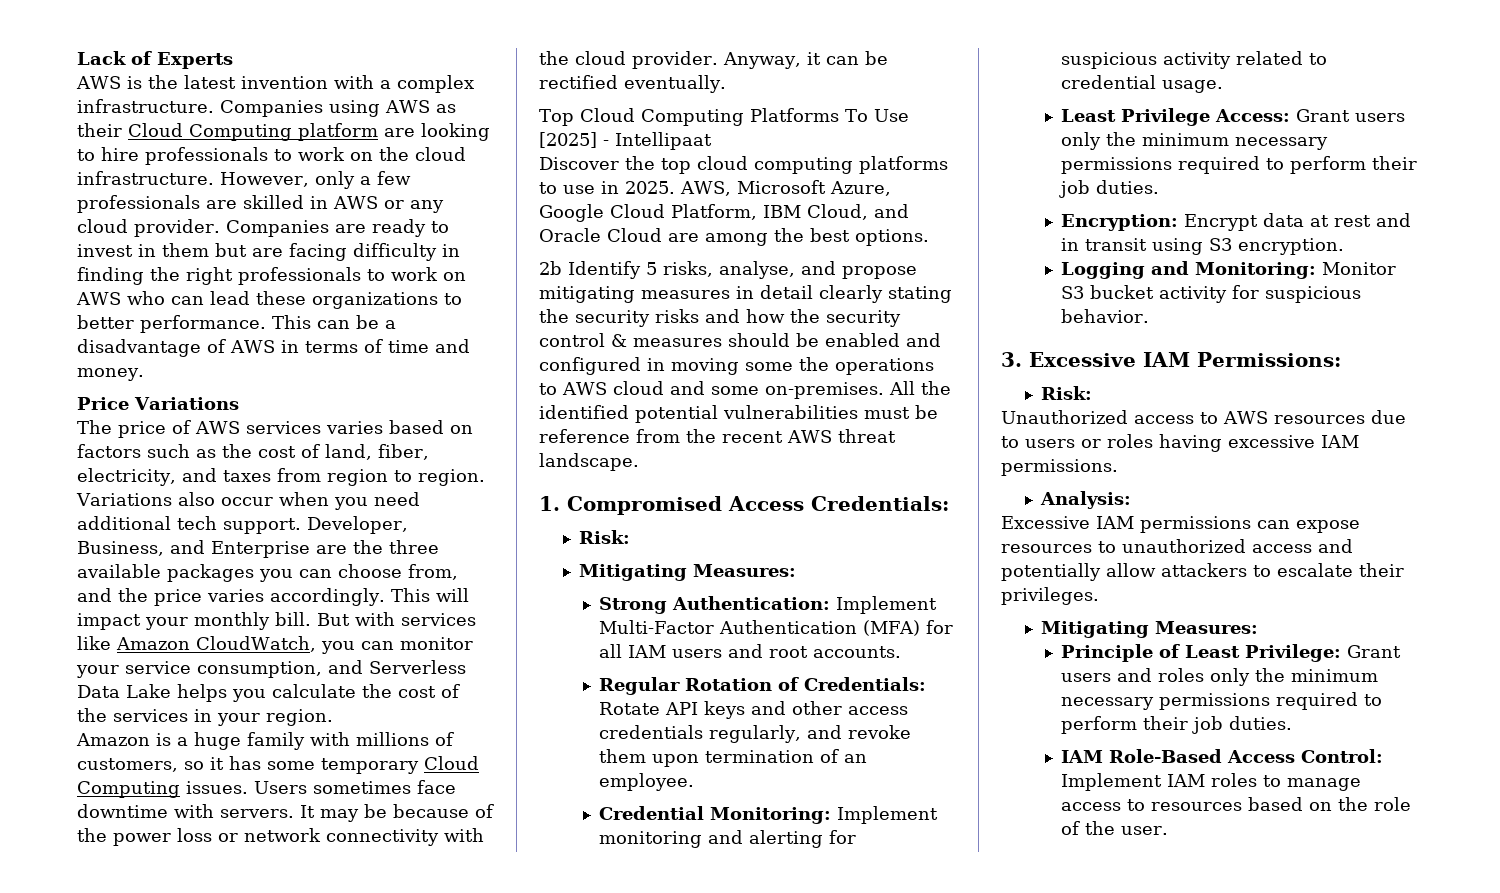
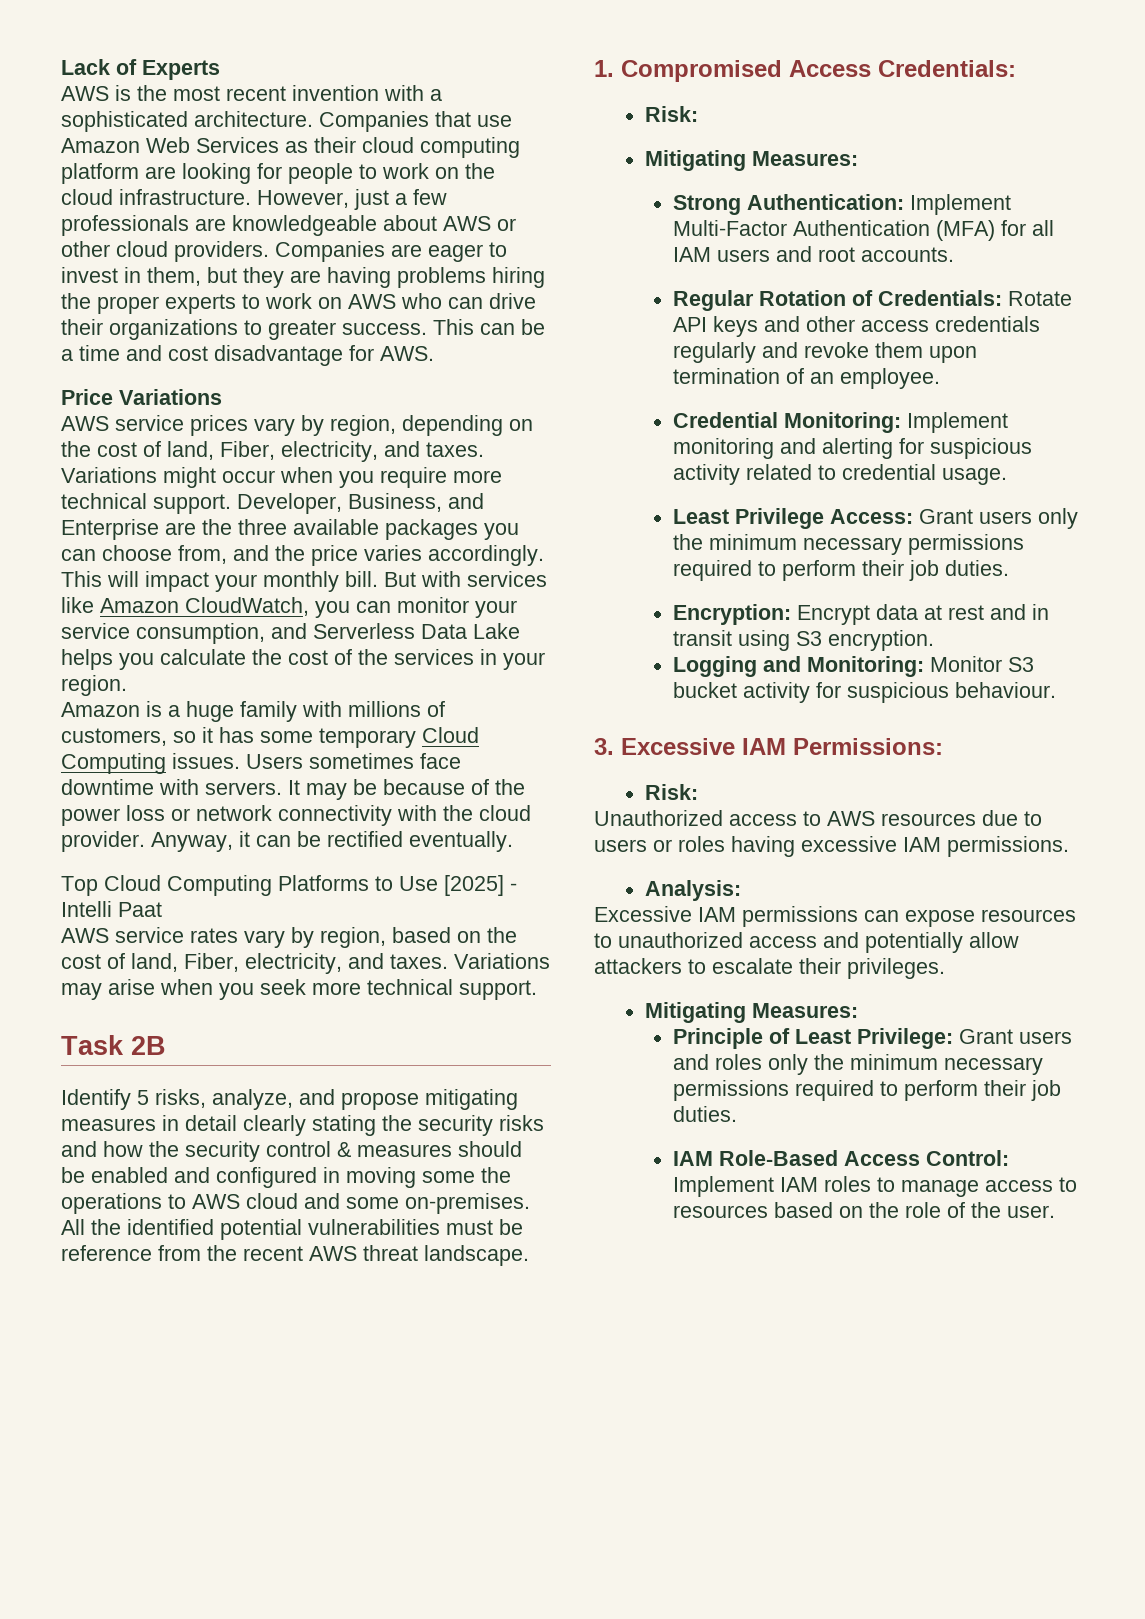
- AWS is the latest invention with a complex infrastructure. Companies using AWS as their Cloud Computing platform are looking to hire professionals to work on the cloud infrastructure.
+ AWS is the most recent invention with a sophisticated architecture. Companies that use Amazon Web Services as their cloud computing platform are looking for people to work on the cloud infrastructure.
- However, only a few professionals are skilled in AWS or any cloud provider.
+ However, just a few professionals are knowledgeable about AWS or other cloud providers.
- Companies are ready to invest in them but are facing difficulty in finding the right professionals to work on AWS who can lead these organizations to better performance. This can be a disadvantage of AWS in terms of time and money.
+ Companies are eager to invest in them, but they are having problems hiring the proper experts to work on AWS who can drive their organizations to greater success. This can be a time and cost disadvantage for AWS.
  Price Variations
- The price of AWS services varies based on factors such as the cost of land, fiber, electricity, and taxes from region to region. Variations also occur when you need additional tech support.
+ AWS service prices vary by region, depending on the cost of land, Fiber, electricity, and taxes. Variations might occur when you require more technical support.
- Top Cloud Computing Platforms To Use [2025] - Intellipaat
- Discover the top cloud computing platforms to use in 2025. AWS, Microsoft Azure, Google Cloud Platform, IBM Cloud, and Oracle Cloud are among the best options.
- 2b Identify 5 risks, analyse, and propose mitigating measures in detail clearly stating the security risks and how the security control & measures should be enabled and configured in moving some the operations to AWS cloud and some on-premises.
+ Top Cloud Computing Platforms to Use [2025] - Intelli Paat
+ AWS service rates vary by region, based on the cost of land, Fiber, electricity, and taxes. Variations may arise when you seek more technical support.
+ Task 2B
+ Identify 5 risks, analyze, and propose mitigating measures in detail clearly stating the security risks and how the security control & measures should be enabled and configured in moving some the operations to AWS cloud and some on-premises.
- Regular Rotation of Credentials: Rotate API keys and other access credentials regularly, and revoke them upon termination of an employee.
+ Regular Rotation of Credentials: Rotate API keys and other access credentials regularly and revoke them upon termination of an employee.
- Logging and Monitoring: Monitor S3 bucket activity for suspicious behavior.
+ Logging and Monitoring: Monitor S3 bucket activity for suspicious behaviour.

